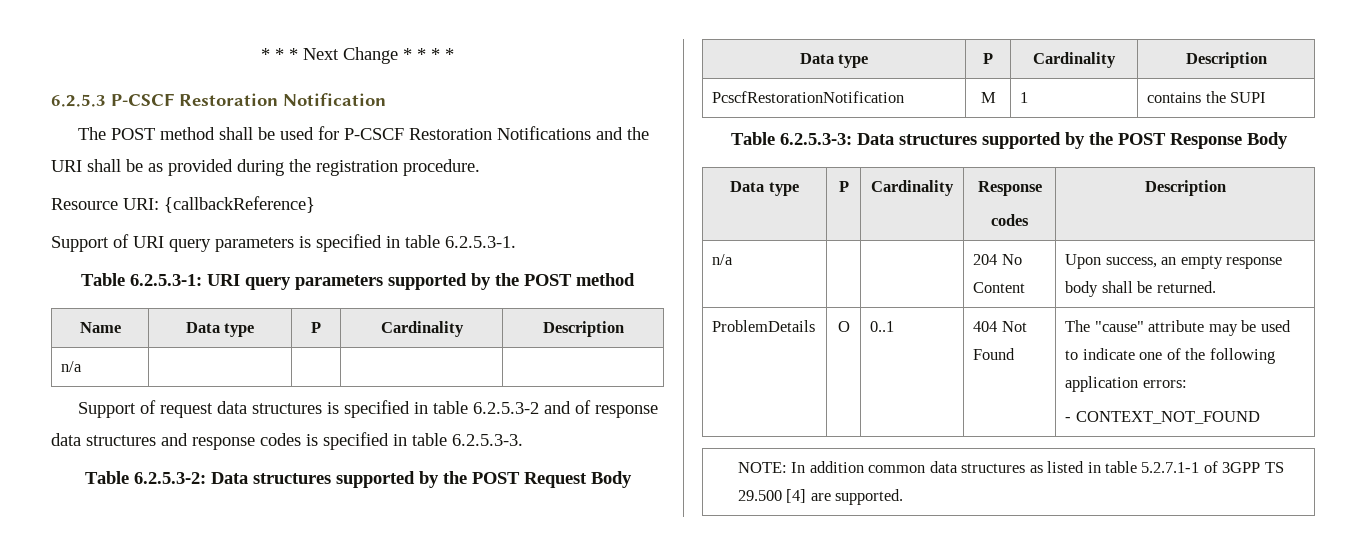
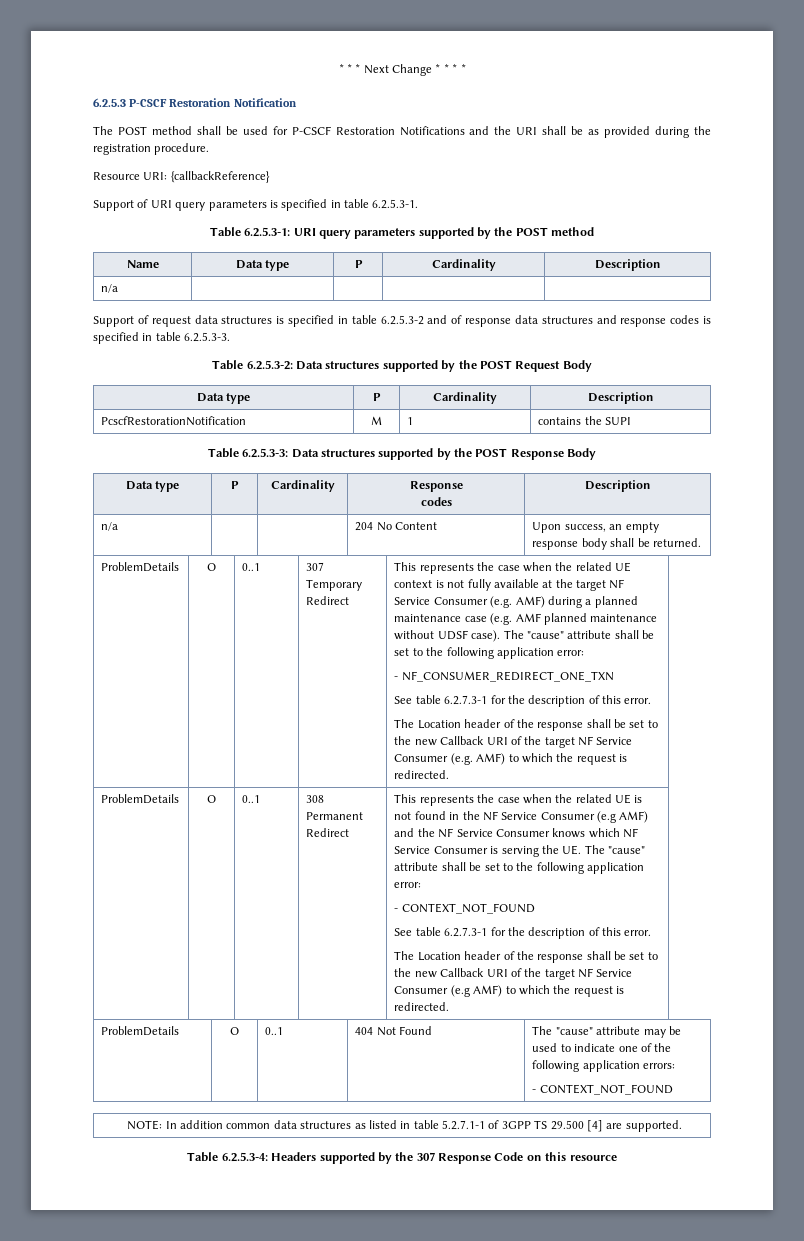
+ ProblemDetails | O | 0..1 | 307 Temporary Redirect | This represents the case when the related UE context is not fully available at the target NF Service Consumer (e.g. AMF) during a planned maintenance case (e.g. AMF planned maintenance without UDSF case). The "cause" attribute shall be set to the following application error:
+ - NF_CONSUMER_REDIRECT_ONE_TXN
+ See table 6.2.7.3-1 for the description of this error.
+ The Location header of the response shall be set to the new Callback URI of the target NF Service Consumer (e.g. AMF) to which the request is redirected.
+ ProblemDetails | O | 0..1 | 308 Permanent Redirect | This represents the case when the related UE is not found in the NF Service Consumer (e.g AMF) and the NF Service Consumer knows which NF Service Consumer is serving the UE. The "cause" attribute shall be set to the following application error:
+ - CONTEXT_NOT_FOUND
+ See table 6.2.7.3-1 for the description of this error.
+ The Location header of the response shall be set to the new Callback URI of the target NF Service Consumer (e.g AMF) to which the request is redirected.
+ Table 6.2.5.3-4: Headers supported by the 307 Response Code on this resource

